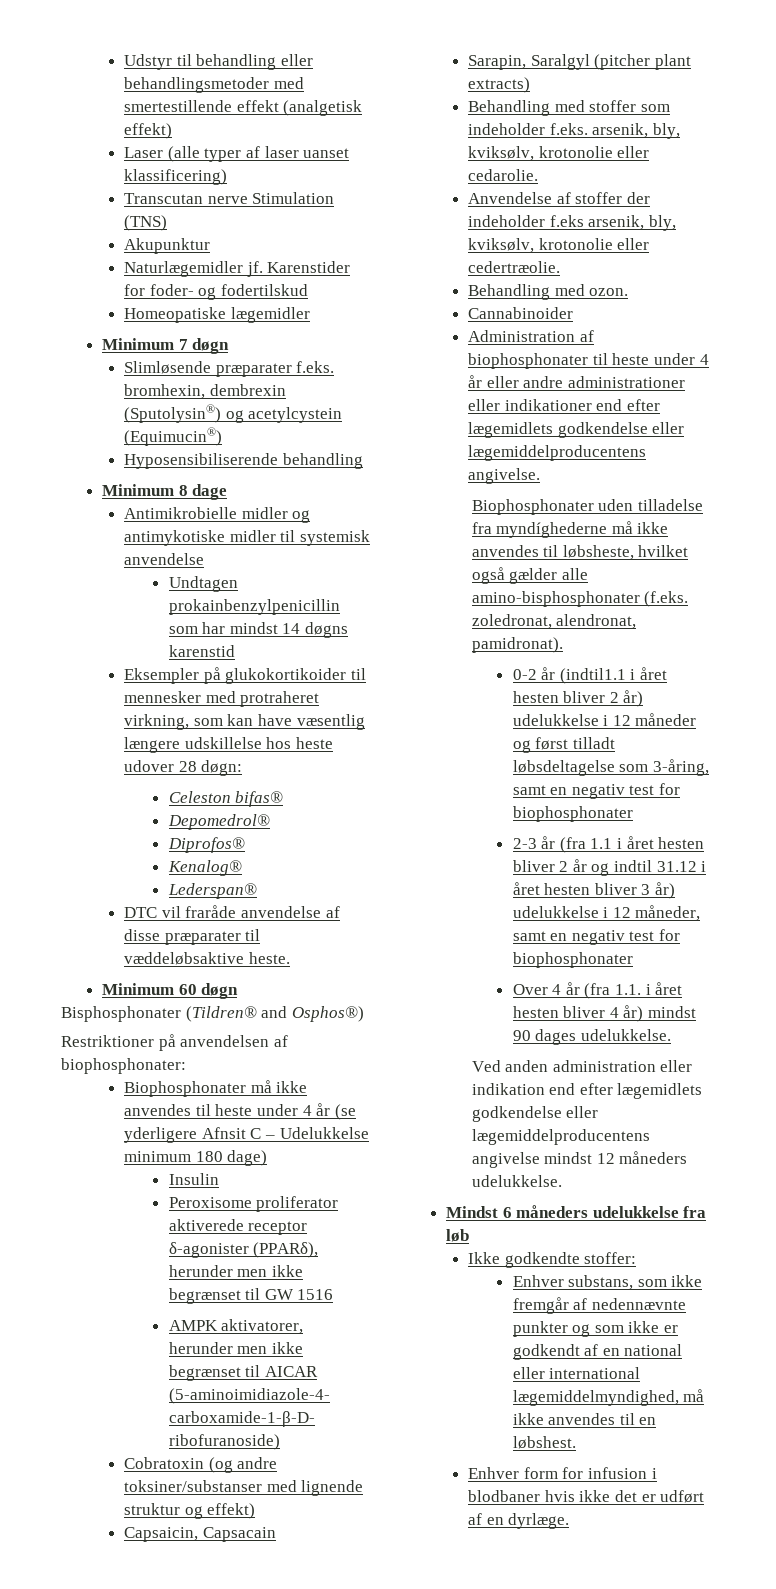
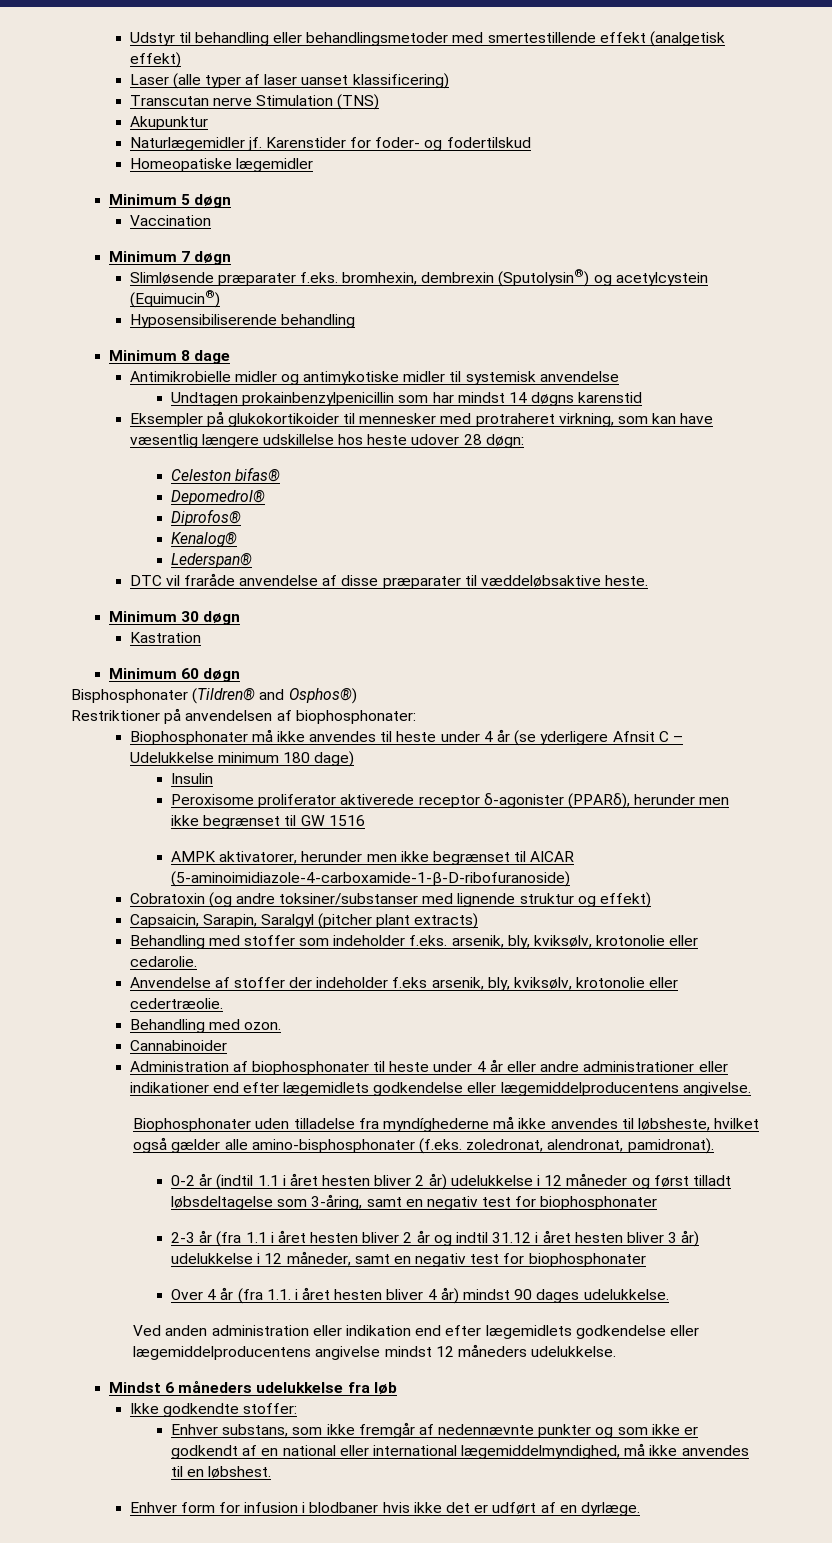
+ Minimum 5 døgn
+ Vaccination
+ Minimum 30 døgn
+ Kastration
- Capsaicin, Capsacain
- Sarapin, Saralgyl (pitcher plant extracts)
+ Capsaicin, Sarapin, Saralgyl (pitcher plant extracts)
- 0-2 år (indtil1.1 i året hesten bliver 2 år) udelukkelse i 12 måneder og først tilladt løbsdeltagelse som 3-åring, samt en negativ test for biophosphonater
+ 0-2 år (indtil 1.1 i året hesten bliver 2 år) udelukkelse i 12 måneder og først tilladt løbsdeltagelse som 3-åring, samt en negativ test for biophosphonater

